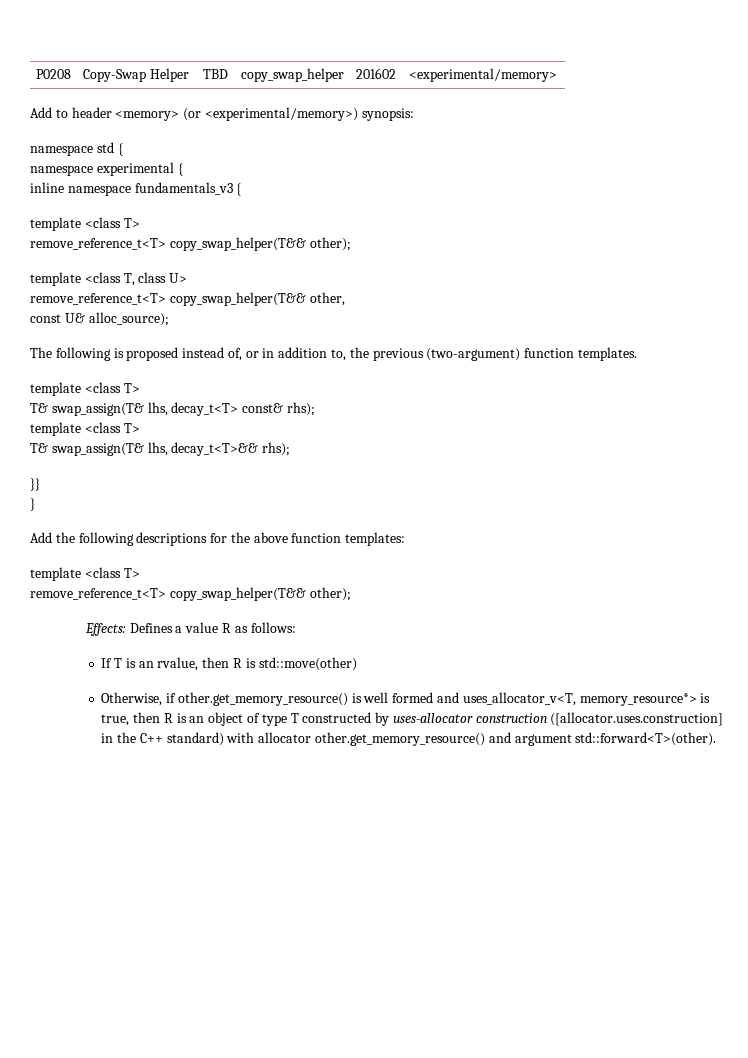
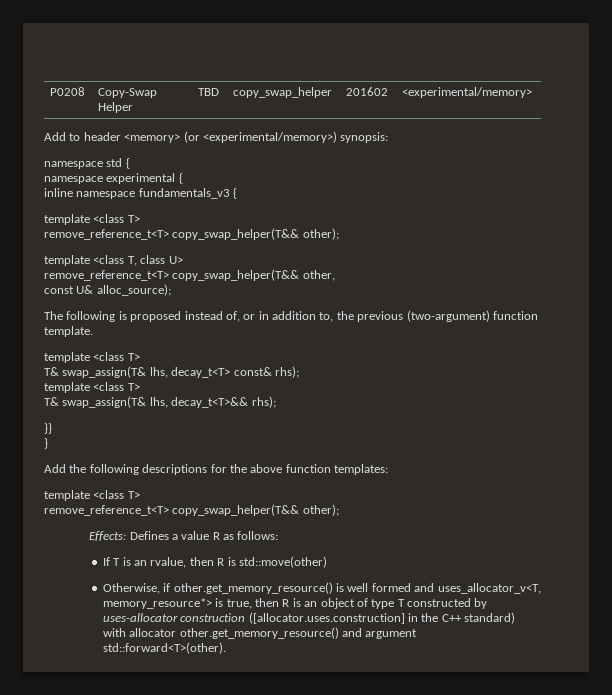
- The following is proposed instead of, or in addition to, the previous (two-argument) function templates.
+ The following is proposed instead of, or in addition to, the previous (two-argument) function template.

